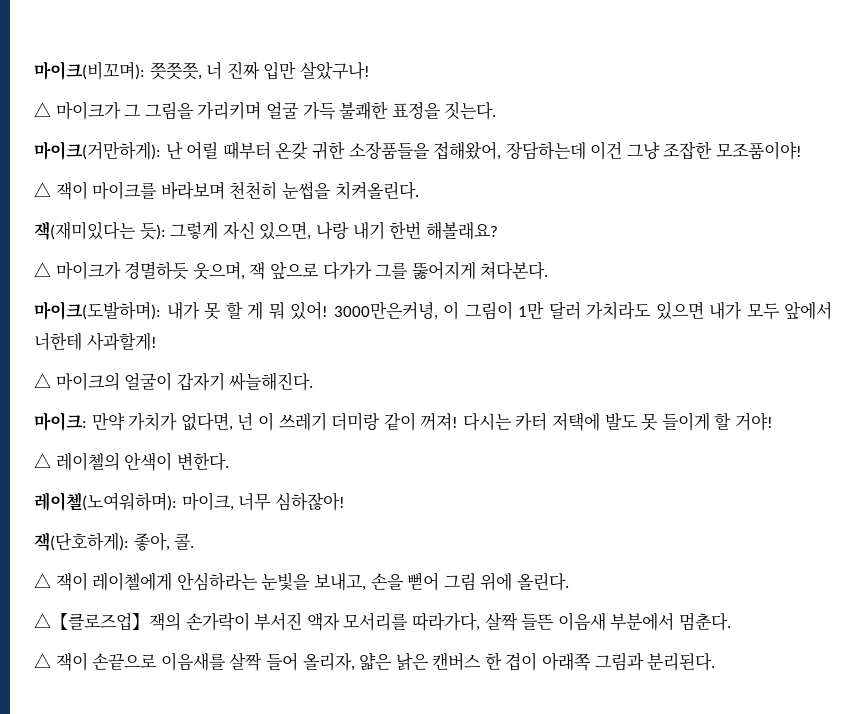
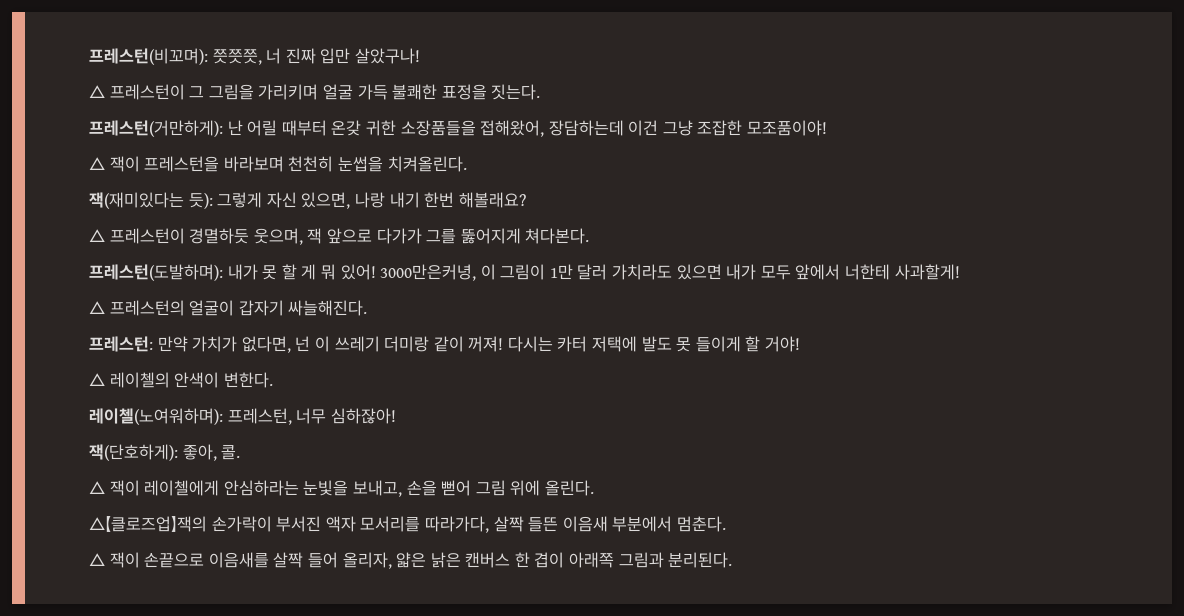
- 마이크(비꼬며): 쯧쯧쯧, 너 진짜 입만 살았구나!
+ 프레스턴(비꼬며): 쯧쯧쯧, 너 진짜 입만 살았구나!
- △ 마이크가 그 그림을 가리키며 얼굴 가득 불쾌한 표정을 짓는다.
+ △ 프레스턴이 그 그림을 가리키며 얼굴 가득 불쾌한 표정을 짓는다.
- 마이크(거만하게): 난 어릴 때부터 온갖 귀한 소장품들을 접해왔어, 장담하는데 이건 그냥 조잡한 모조품이야!
+ 프레스턴(거만하게): 난 어릴 때부터 온갖 귀한 소장품들을 접해왔어, 장담하는데 이건 그냥 조잡한 모조품이야!
- △ 잭이 마이크를 바라보며 천천히 눈썹을 치켜올린다.
+ △ 잭이 프레스턴을 바라보며 천천히 눈썹을 치켜올린다.
- △ 마이크가 경멸하듯 웃으며, 잭 앞으로 다가가 그를 뚫어지게 쳐다본다.
+ △ 프레스턴이 경멸하듯 웃으며, 잭 앞으로 다가가 그를 뚫어지게 쳐다본다.
- 마이크(도발하며): 내가 못 할 게 뭐 있어!
+ 프레스턴(도발하며): 내가 못 할 게 뭐 있어!
- △ 마이크의 얼굴이 갑자기 싸늘해진다.
+ △ 프레스턴의 얼굴이 갑자기 싸늘해진다.
- 마이크: 만약 가치가 없다면, 넌 이 쓰레기 더미랑 같이 꺼져!
+ 프레스턴: 만약 가치가 없다면, 넌 이 쓰레기 더미랑 같이 꺼져!
- 레이첼(노여워하며): 마이크, 너무 심하잖아!
+ 레이첼(노여워하며): 프레스턴, 너무 심하잖아!

